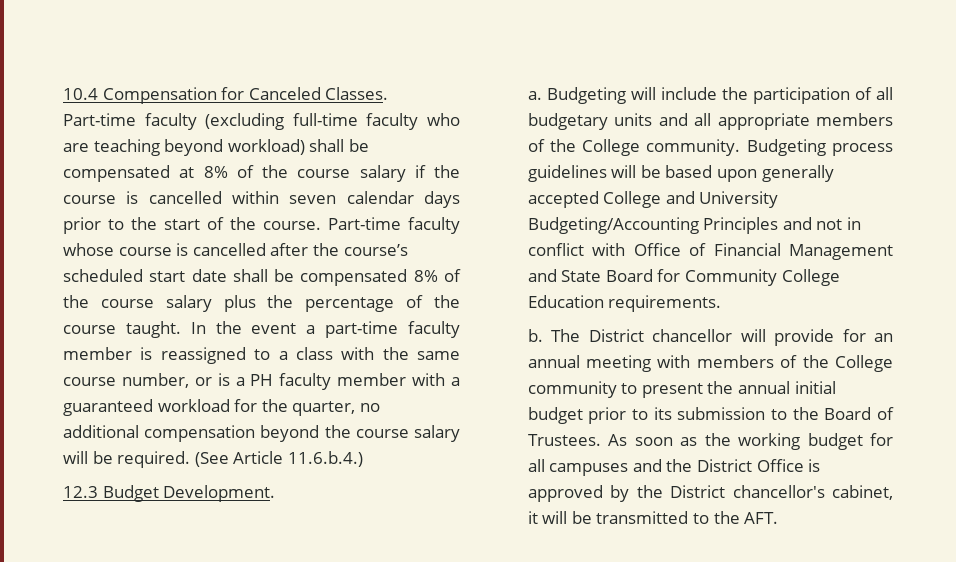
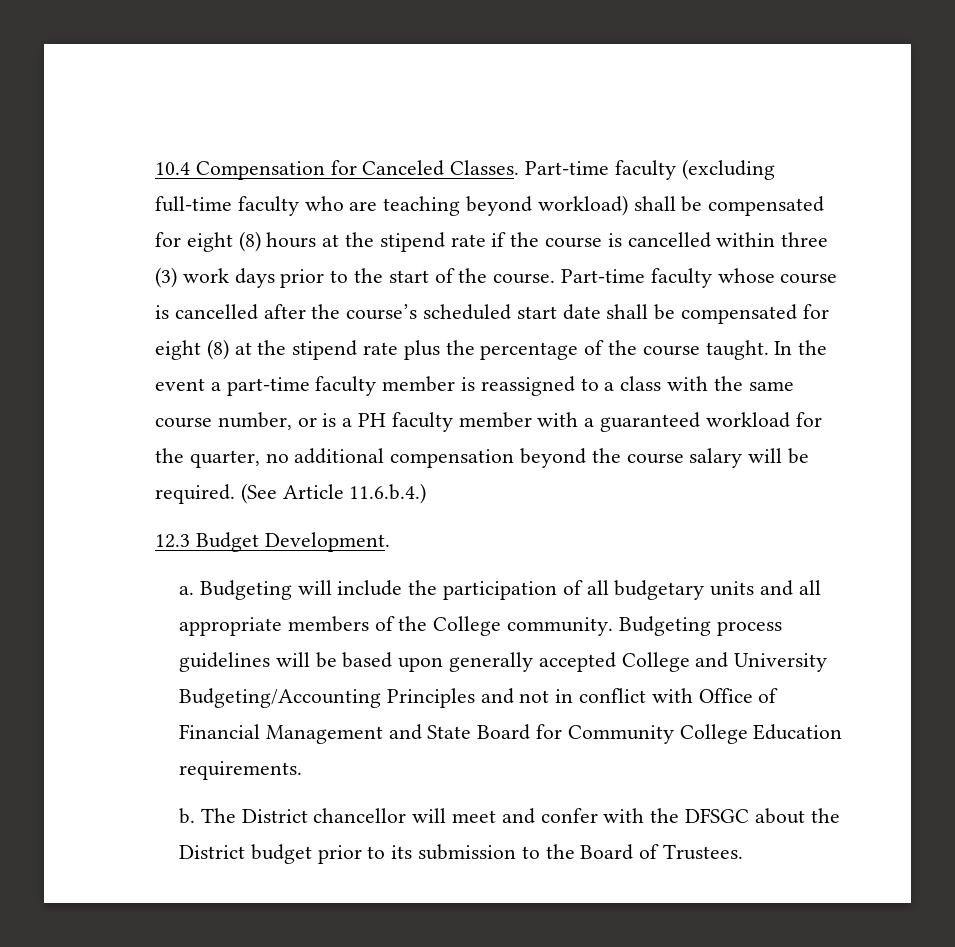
- Part-time faculty (excluding full-time faculty who are teaching beyond workload) shall be compensated at 8% of the course salary if the course is cancelled within seven calendar days prior to the start of the course.
+ Part-time faculty (excluding full-time faculty who are teaching beyond workload) shall be compensated for eight (8) hours at the stipend rate if the course is cancelled within three (3) work days prior to the start of the course.
- Part-time faculty whose course is cancelled after the course’s scheduled start date shall be compensated 8% of the course salary plus the percentage of the course taught.
+ Part-time faculty whose course is cancelled after the course’s scheduled start date shall be compensated for eight (8) at the stipend rate plus the percentage of the course taught.
- The District chancellor will provide for an annual meeting with members of the College community to present the annual initial budget prior to its submission to the Board of Trustees. As soon as the working budget for all campuses and the District Office is approved by the District chancellor's cabinet, it will be transmitted to the AFT.
+ The District chancellor will meet and confer with the DFSGC about the District budget prior to its submission to the Board of Trustees.

